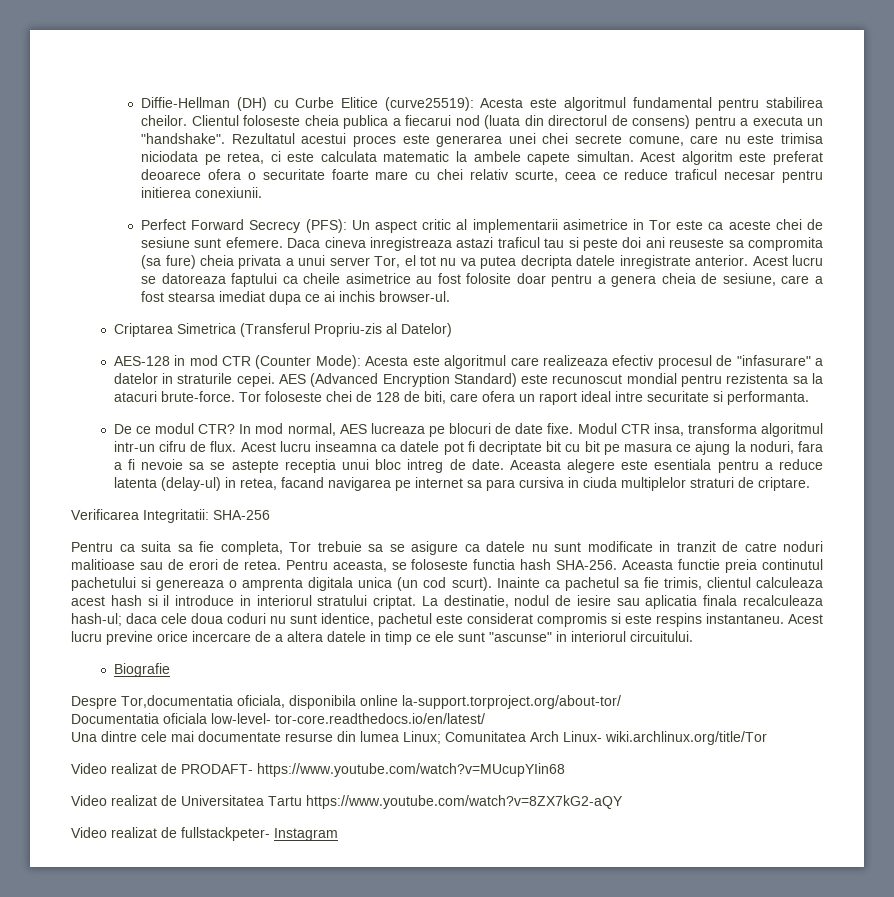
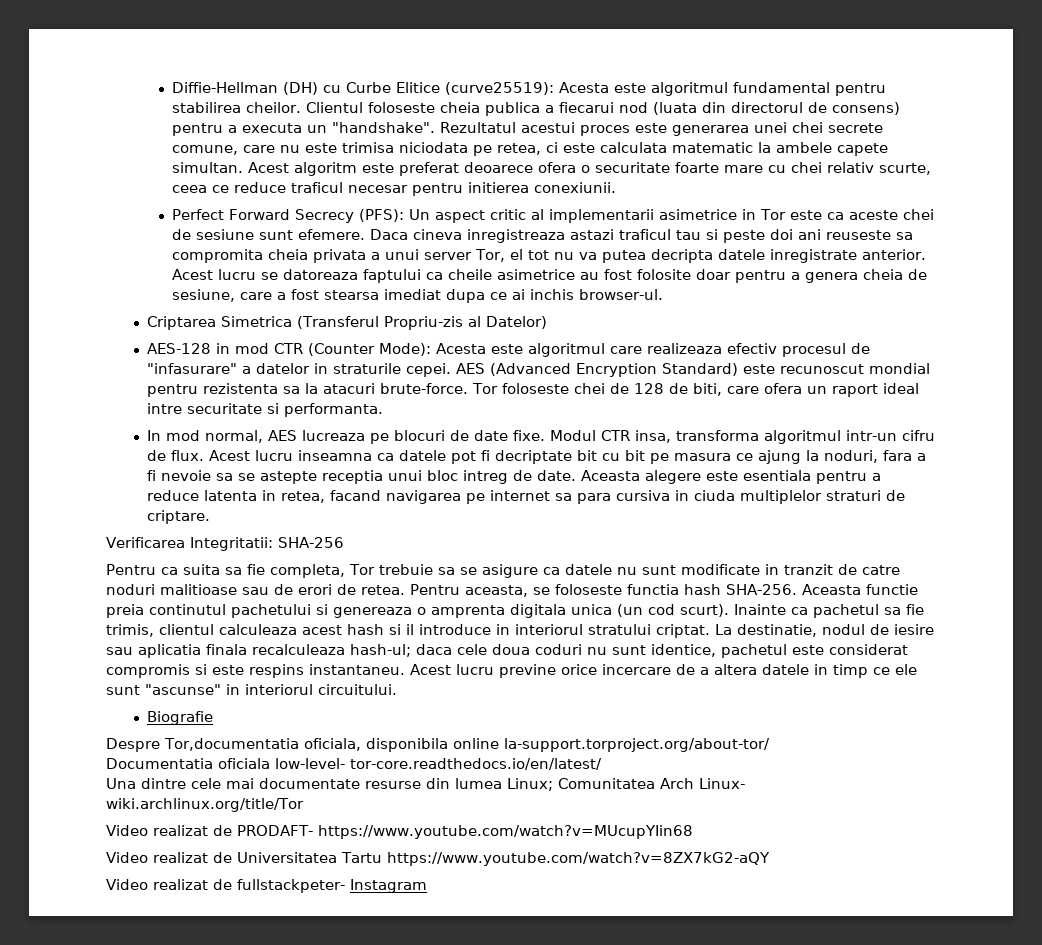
- Daca cineva inregistreaza astazi traficul tau si peste doi ani reuseste sa compromita (sa fure) cheia privata a unui server Tor, el tot nu va putea decripta datele inregistrate anterior.
+ Daca cineva inregistreaza astazi traficul tau si peste doi ani reuseste sa compromita cheia privata a unui server Tor, el tot nu va putea decripta datele inregistrate anterior.
- De ce modul CTR?
- Aceasta alegere este esentiala pentru a reduce latenta (delay-ul) in retea, facand navigarea pe internet sa para cursiva in ciuda multiplelor straturi de criptare.
+ Aceasta alegere este esentiala pentru a reduce latenta in retea, facand navigarea pe internet sa para cursiva in ciuda multiplelor straturi de criptare.

